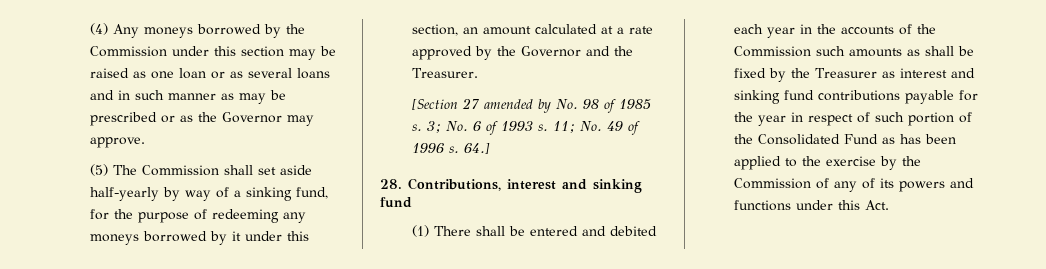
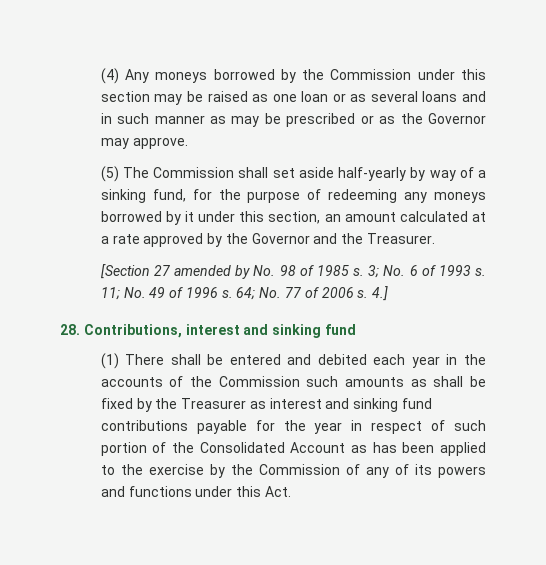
- 64.]
+ 64; No. 77 of 2006 s. 4.]
- (1) There shall be entered and debited each year in the accounts of the Commission such amounts as shall be fixed by the Treasurer as interest and sinking fund contributions payable for the year in respect of such portion of the Consolidated Fund as has been applied to the exercise by the Commission of any of its powers and functions under this Act.
+ (1) There shall be entered and debited each year in the accounts of the Commission such amounts as shall be fixed by the Treasurer as interest and sinking fund contributions payable for the year in respect of such portion of the Consolidated Account as has been applied to the exercise by the Commission of any of its powers and functions under this Act.

